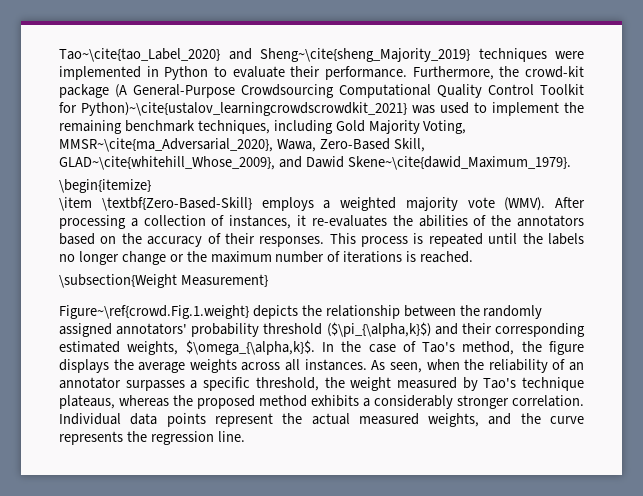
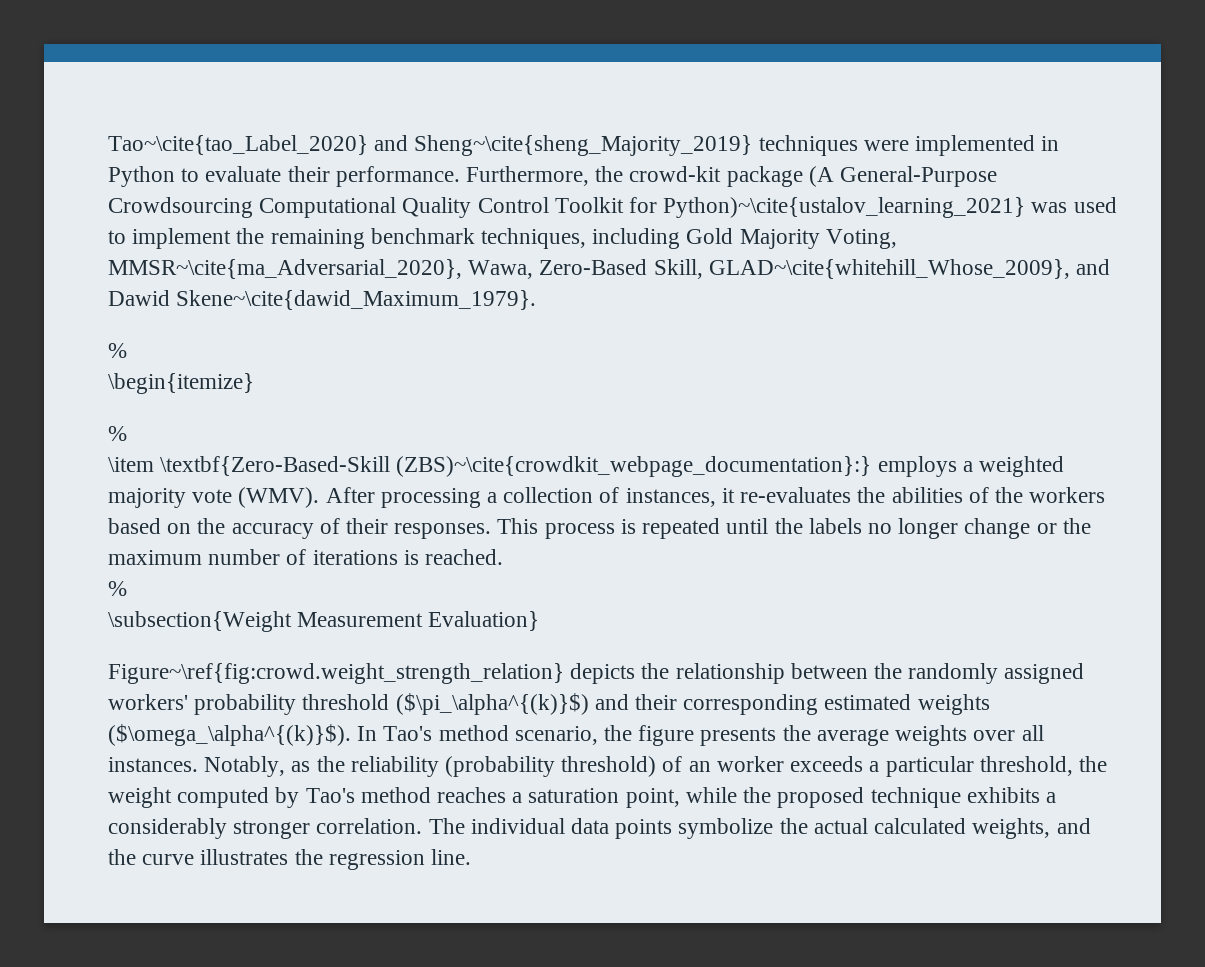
- Furthermore, the crowd-kit package (A General-Purpose Crowdsourcing Computational Quality Control Toolkit for Python)~\cite{ustalov_learningcrowdscrowdkit_2021} was used to implement the remaining benchmark techniques, including Gold Majority Voting, MMSR~\cite{ma_Adversarial_2020}, Wawa, Zero-Based Skill, GLAD~\cite{whitehill_Whose_2009}, and Dawid Skene~\cite{dawid_Maximum_1979}.
+ Furthermore, the crowd-kit package (A General-Purpose Crowdsourcing Computational Quality Control Toolkit for Python)~\cite{ustalov_learning_2021} was used to implement the remaining benchmark techniques, including Gold Majority Voting, MMSR~\cite{ma_Adversarial_2020}, Wawa, Zero-Based Skill, GLAD~\cite{whitehill_Whose_2009}, and Dawid Skene~\cite{dawid_Maximum_1979}.
+ %
  \begin{itemize}
+ %
- \item \textbf{Zero-Based-Skill} employs a weighted majority vote (WMV).
+ \item \textbf{Zero-Based-Skill (ZBS)~\cite{crowdkit_webpage_documentation}:} employs a weighted majority vote (WMV).
- After processing a collection of instances, it re-evaluates the abilities of the annotators based on the accuracy of their responses.
+ After processing a collection of instances, it re-evaluates the abilities of the workers based on the accuracy of their responses.
  This process is repeated until the labels no longer change or the maximum number of iterations is reached.
+ %
- \subsection{Weight Measurement}
- Figure~\ref{crowd.Fig.1.weight} depicts the relationship between the randomly assigned annotators' probability threshold ($\pi_{\alpha,k}$) and their corresponding estimated weights, $\omega_{\alpha,k}$. In the case of Tao's method, the figure displays the average weights across all instances.
+ \subsection{Weight Measurement Evaluation}
+ Figure~\ref{fig:crowd.weight_strength_relation} depicts the relationship between the randomly assigned workers' probability threshold ($\pi_\alpha^{(k)}$) and their corresponding estimated weights ($\omega_\alpha^{(k)}$). In Tao's method scenario, the figure presents the average weights over all instances.
- As seen, when the reliability of an annotator surpasses a specific threshold, the weight measured by Tao's technique plateaus, whereas the proposed method exhibits a considerably stronger correlation.
+ Notably, as the reliability (probability threshold) of an worker exceeds a particular threshold, the weight computed by Tao's method reaches a saturation point, while the proposed technique exhibits a considerably stronger correlation.
- Individual data points represent the actual measured weights, and the curve represents the regression line.
+ The individual data points symbolize the actual calculated weights, and the curve illustrates the regression line.

